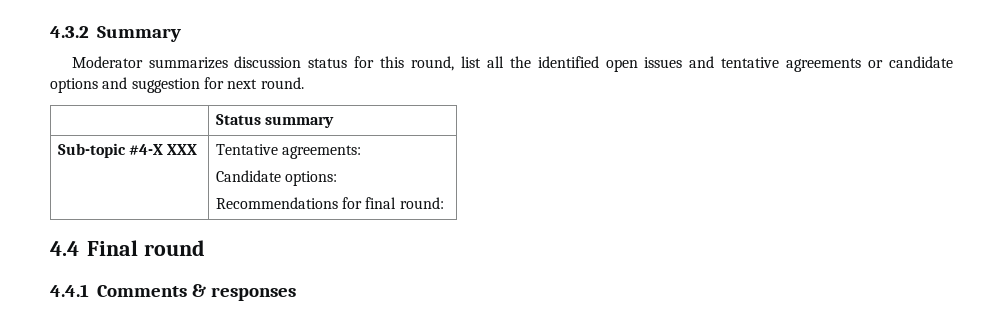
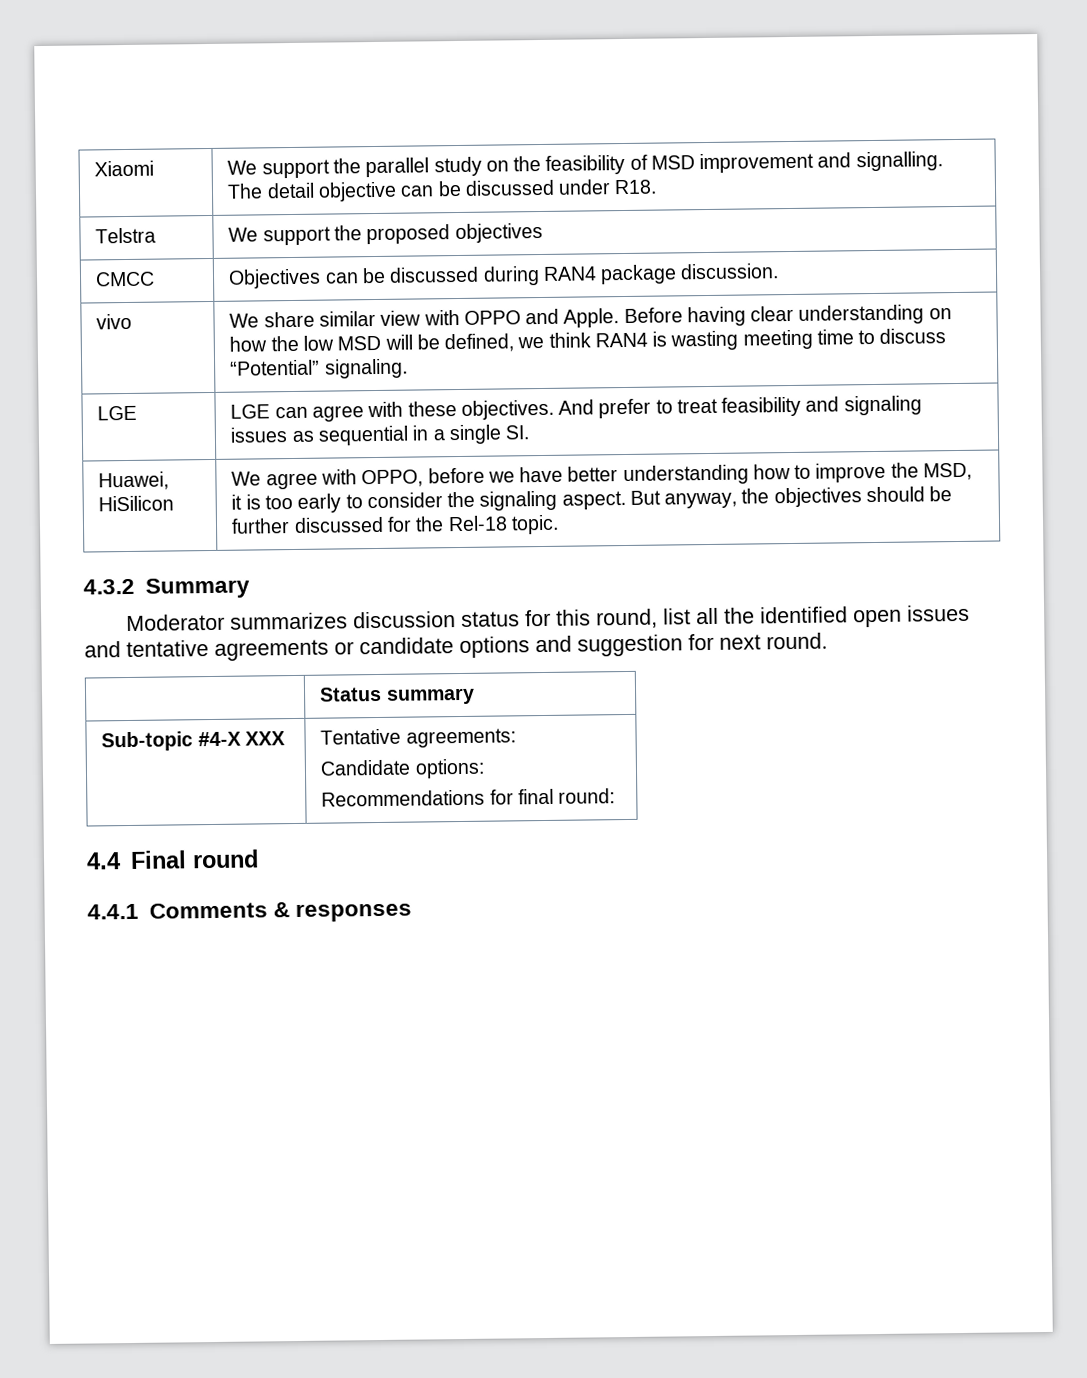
+ Xiaomi | We support the parallel study on the feasibility of MSD improvement and signalling. The detail objective can be discussed under R18.
+ Telstra | We support the proposed objectives
+ CMCC | Objectives can be discussed during RAN4 package discussion.
+ vivo | We share similar view with OPPO and Apple. Before having clear understanding on how the low MSD will be defined, we think RAN4 is wasting meeting time to discuss “Potential” signaling.
+ LGE | LGE can agree with these objectives. And prefer to treat feasibility and signaling issues as sequential in a single SI.
+ Huawei, HiSilicon | We agree with OPPO, before we have better understanding how to improve the MSD, it is too early to consider the signaling aspect. But anyway, the objectives should be further discussed for the Rel-18 topic.

